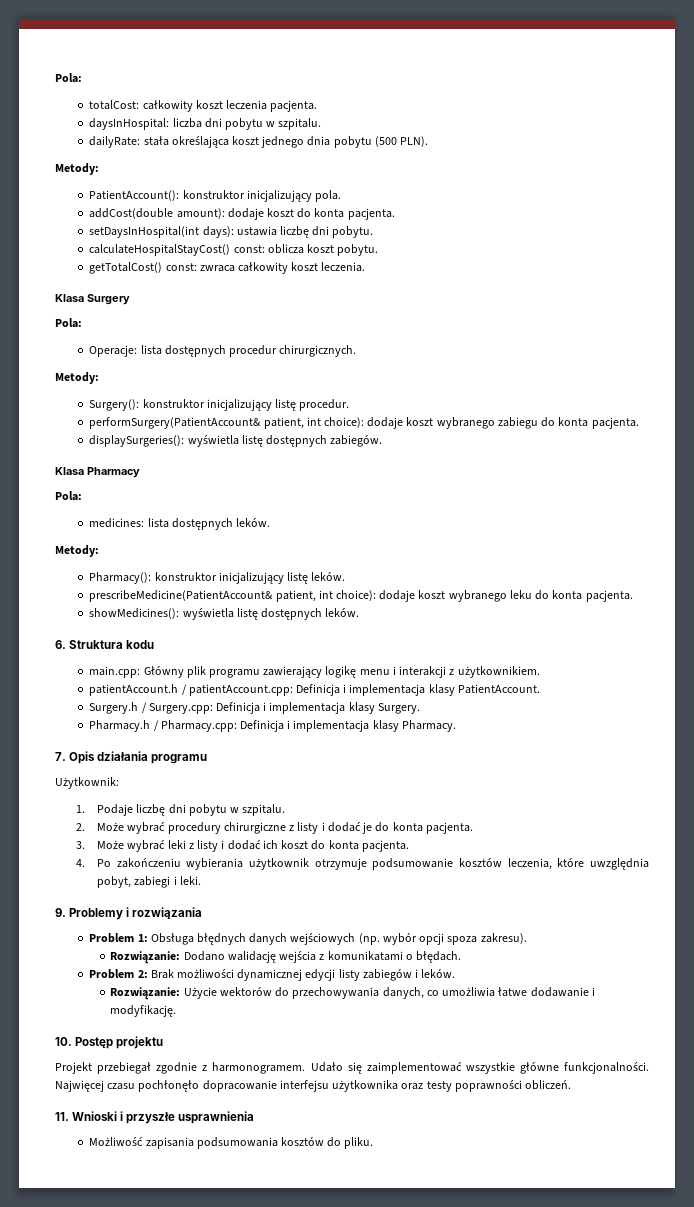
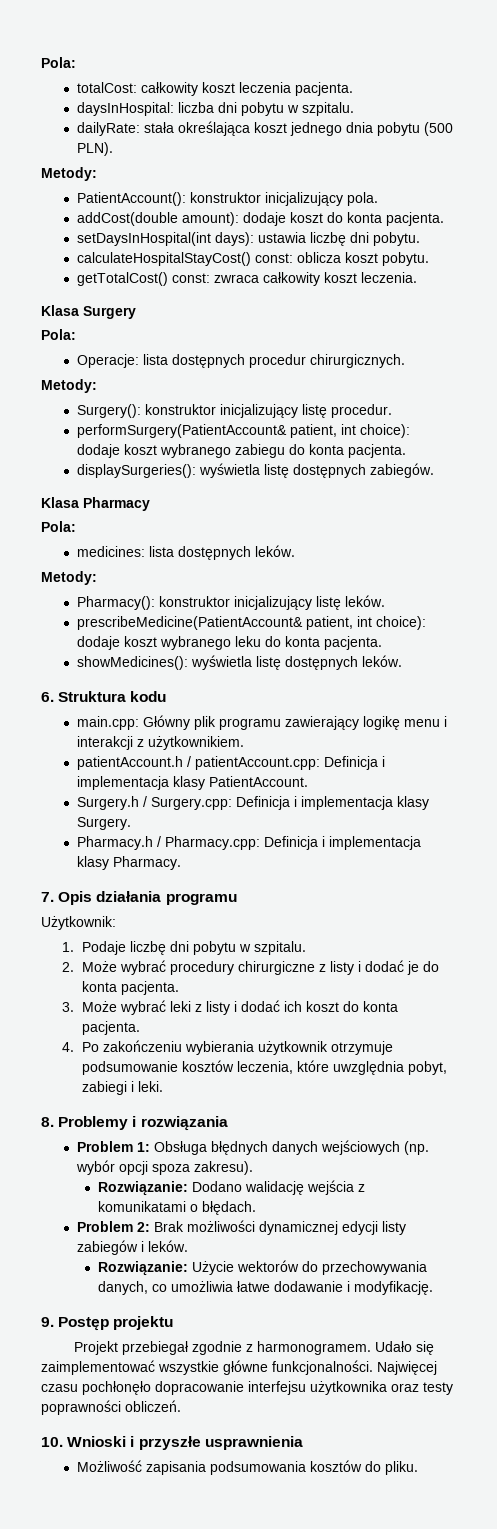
- 9. Problemy i rozwiązania
+ 8. Problemy i rozwiązania
- 10. Postęp projektu
+ 9. Postęp projektu
- 11. Wnioski i przyszłe usprawnienia
+ 10. Wnioski i przyszłe usprawnienia

